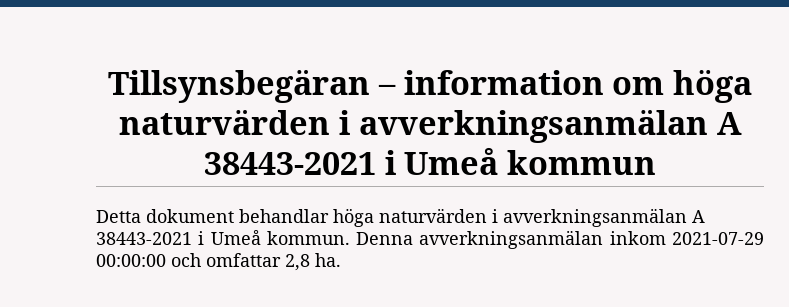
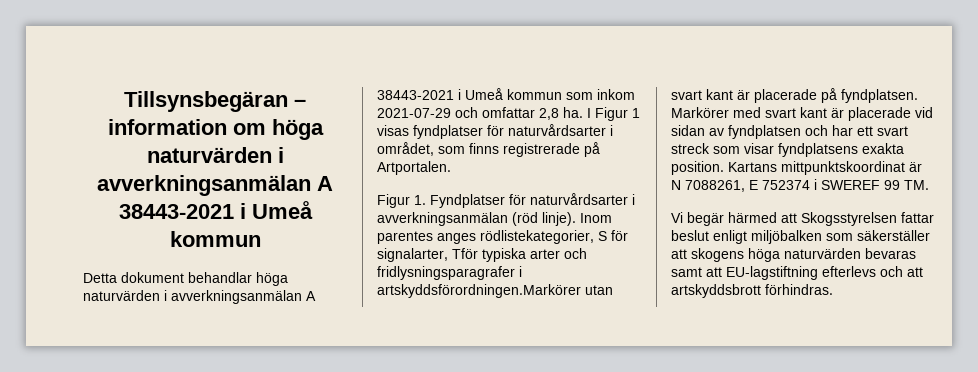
- Detta dokument behandlar höga naturvärden i avverkningsanmälan A 38443-2021 i Umeå kommun. Denna avverkningsanmälan inkom 2021-07-29 00:00:00 och omfattar 2,8 ha.
+ Detta dokument behandlar höga naturvärden i avverkningsanmälan A 38443-2021 i Umeå kommun som inkom 2021-07-29 och omfattar 2,8 ha.
+ I Figur 1 visas fyndplatser för naturvårdsarter i området, som finns registrerade på Artportalen.
+ Figur 1. Fyndplatser för naturvårdsarter i avverkningsanmälan (röd linje). Inom parentes anges rödlistekategorier, S för signalarter, Tför typiska arter och fridlysningsparagrafer i artskyddsförordningen.Markörer utan svart kant är placerade på fyndplatsen. Markörer med svart kant är placerade vid sidan av fyndplatsen och har ett svart streck som visar fyndplatsens exakta position. Kartans mittpunktskoordinat är N 7088261, E 752374 i SWEREF 99 TM.
+ Vi begär härmed att Skogsstyrelsen fattar beslut enligt miljöbalken som säkerställer att skogens höga naturvärden bevaras samt att EU-lagstiftning efterlevs och att artskyddsbrott förhindras.

